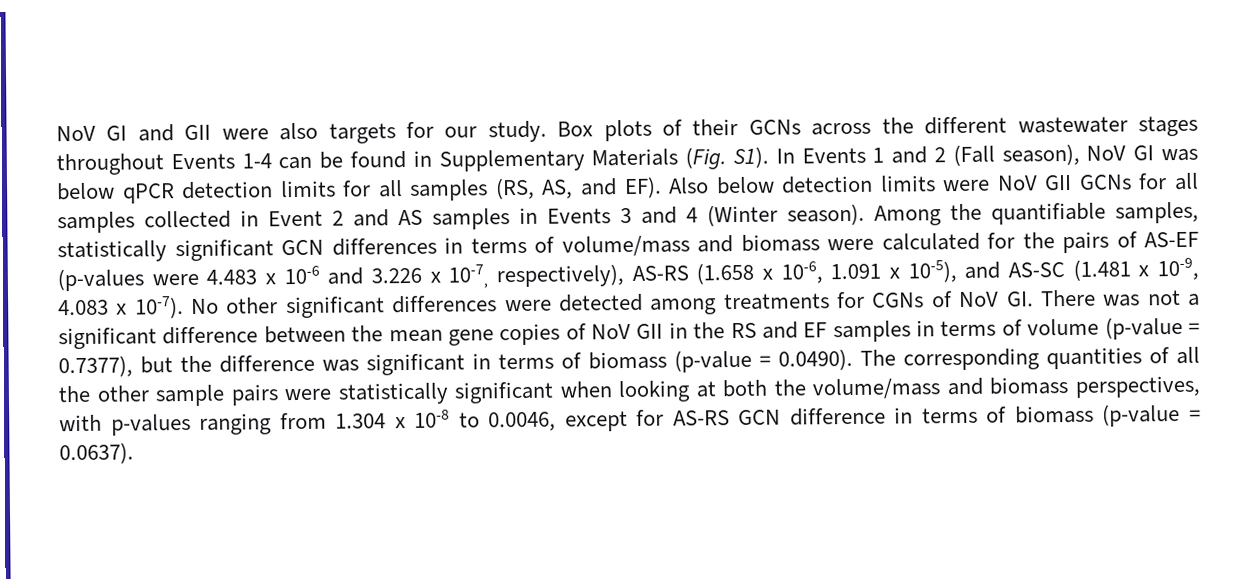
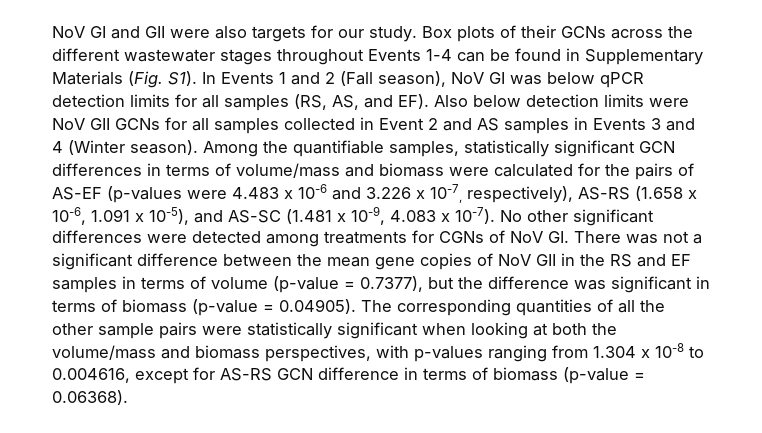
- No other significant differences were detected among treatments for CGNs of NoV GI. There was not a significant difference between the mean gene copies of NoV GII in the RS and EF samples in terms of volume (p-value = 0.7377), but the difference was significant in terms of biomass (p-value = 0.0490). The corresponding quantities of all the other sample pairs were statistically significant when looking at both the volume/mass and biomass perspectives, with p-values ranging from 1.304 x 10-8 to 0.0046, except for AS-RS GCN difference in terms of biomass (p-value = 0.0637).
+ No other significant differences were detected among treatments for CGNs of NoV GI. There was not a significant difference between the mean gene copies of NoV GII in the RS and EF samples in terms of volume (p-value = 0.7377), but the difference was significant in terms of biomass (p-value = 0.04905). The corresponding quantities of all the other sample pairs were statistically significant when looking at both the volume/mass and biomass perspectives, with p-values ranging from 1.304 x 10-8 to 0.004616, except for AS-RS GCN difference in terms of biomass (p-value = 0.06368).

